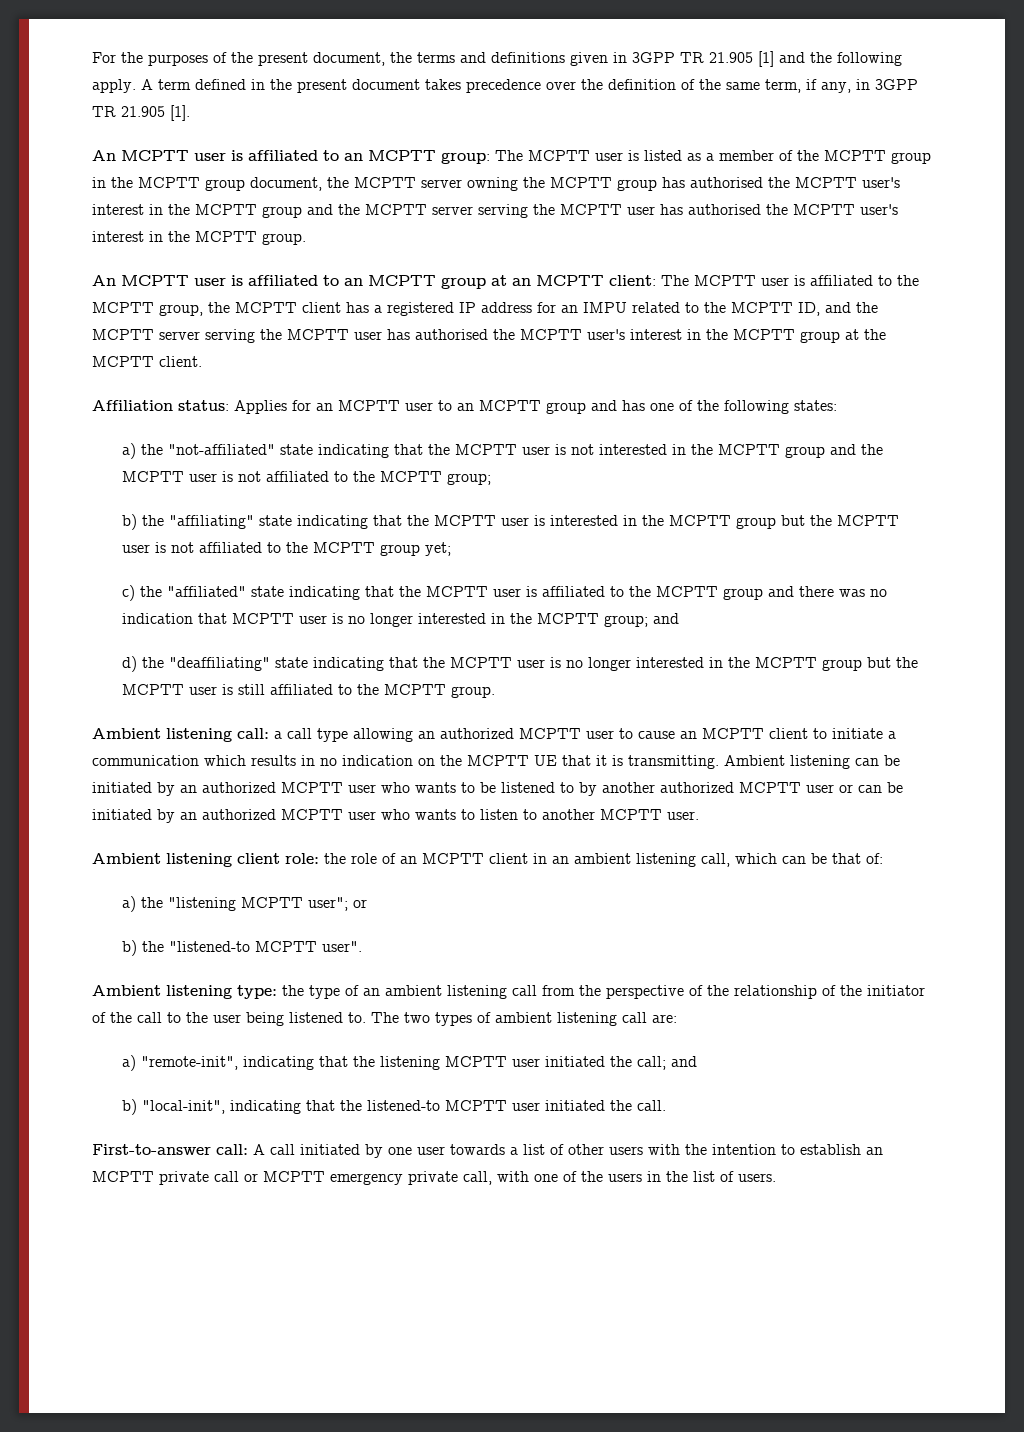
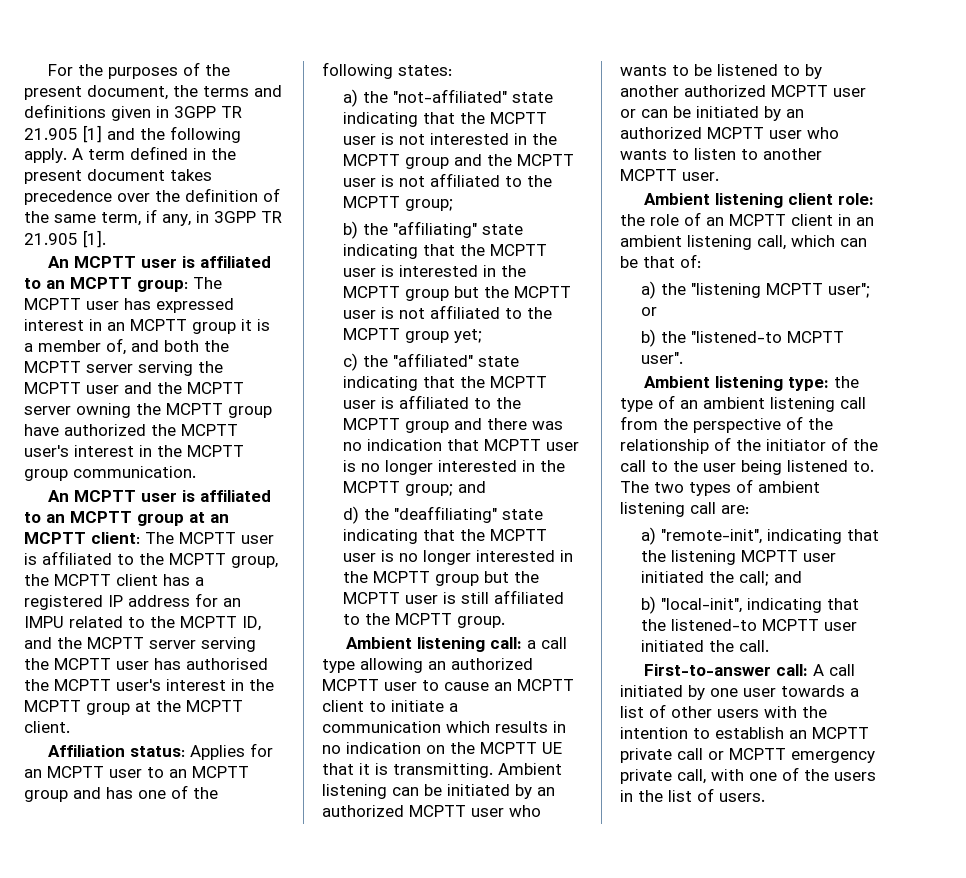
- An MCPTT user is affiliated to an MCPTT group: The MCPTT user is listed as a member of the MCPTT group in the MCPTT group document, the MCPTT server owning the MCPTT group has authorised the MCPTT user's interest in the MCPTT group and the MCPTT server serving the MCPTT user has authorised the MCPTT user's interest in the MCPTT group.
+ An MCPTT user is affiliated to an MCPTT group: The MCPTT user has expressed interest in an MCPTT group it is a member of, and both the MCPTT server serving the MCPTT user and the MCPTT server owning the MCPTT group have authorized the MCPTT user's interest in the MCPTT group communication.

